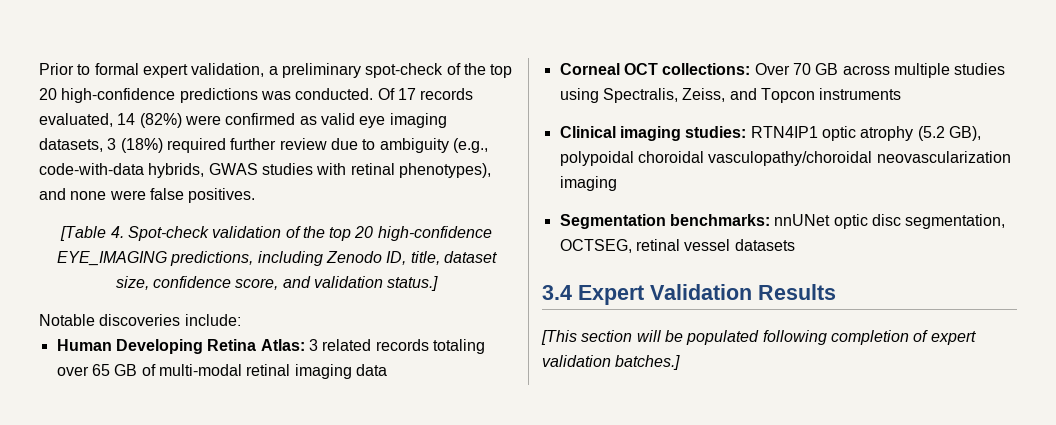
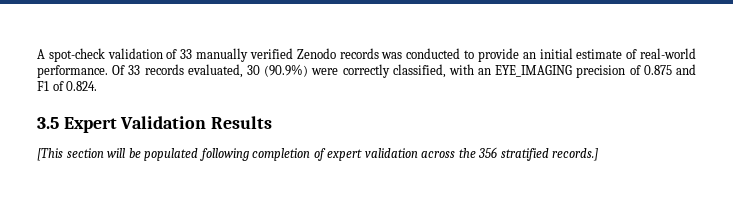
- Prior to formal expert validation, a preliminary spot-check of the top 20 high-confidence predictions was conducted. Of 17 records evaluated, 14 (82%) were confirmed as valid eye imaging datasets, 3 (18%) required further review due to ambiguity (e.g., code-with-data hybrids, GWAS studies with retinal phenotypes), and none were false positives.
- [Table 4. Spot-check validation of the top 20 high-confidence EYE_IMAGING predictions, including Zenodo ID, title, dataset size, confidence score, and validation status.]
- Notable discoveries include:
- Human Developing Retina Atlas: 3 related records totaling over 65 GB of multi-modal retinal imaging data
- Corneal OCT collections: Over 70 GB across multiple studies using Spectralis, Zeiss, and Topcon instruments
- Clinical imaging studies: RTN4IP1 optic atrophy (5.2 GB), polypoidal choroidal vasculopathy/choroidal neovascularization imaging
- Segmentation benchmarks: nnUNet optic disc segmentation, OCTSEG, retinal vessel datasets
- 3.4 Expert Validation Results
+ A spot-check validation of 33 manually verified Zenodo records was conducted to provide an initial estimate of real-world performance. Of 33 records evaluated, 30 (90.9%) were correctly classified, with an EYE_IMAGING precision of 0.875 and F1 of 0.824.
+ 3.5 Expert Validation Results
- [This section will be populated following completion of expert validation batches.]
+ [This section will be populated following completion of expert validation across the 356 stratified records.]

